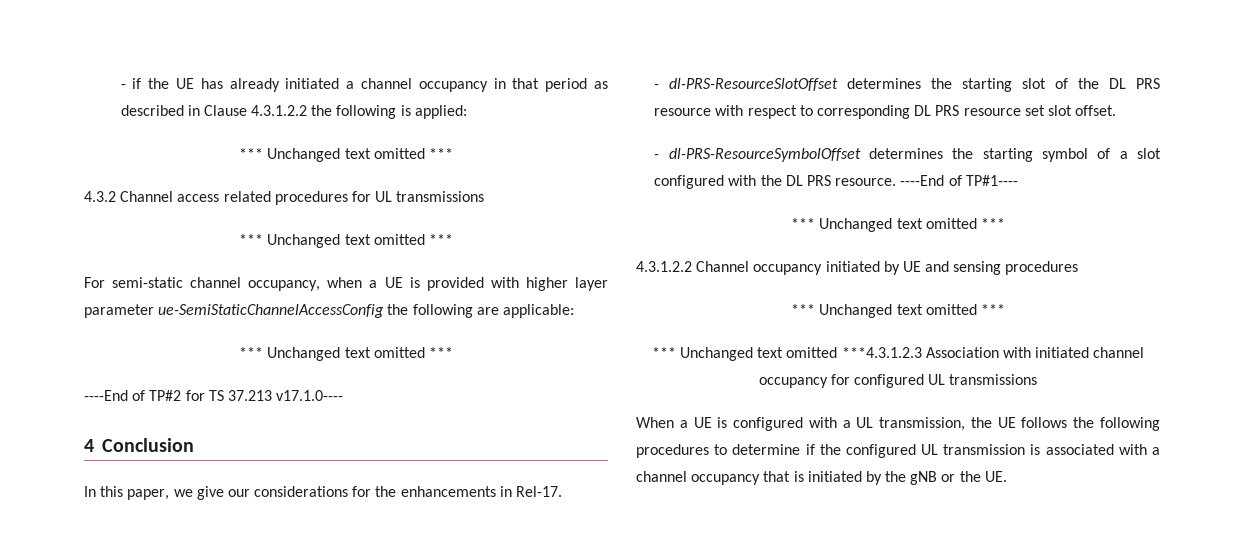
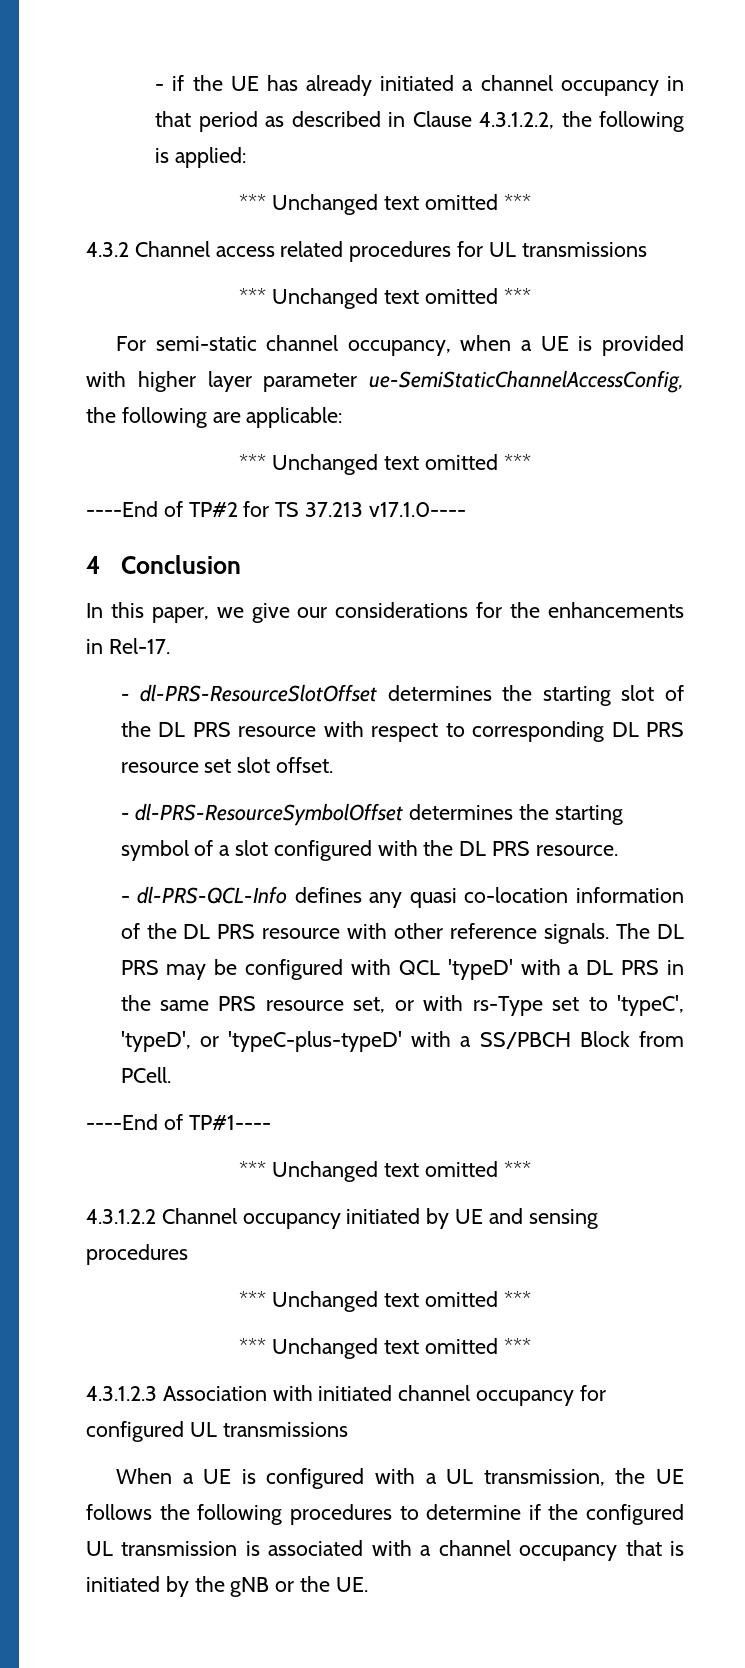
- - if the UE has already initiated a channel occupancy in that period as described in Clause 4.3.1.2.2 the following is applied:
+ - if the UE has already initiated a channel occupancy in that period as described in Clause 4.3.1.2.2, the following is applied:
- For semi-static channel occupancy, when a UE is provided with higher layer parameter ue-SemiStaticChannelAccessConfig the following are applicable:
+ For semi-static channel occupancy, when a UE is provided with higher layer parameter ue-SemiStaticChannelAccessConfig, the following are applicable:
- - dl-PRS-ResourceSymbolOffset determines the starting symbol of a slot configured with the DL PRS resource. ----End of TP#1----
+ - dl-PRS-ResourceSymbolOffset determines the starting symbol of a slot configured with the DL PRS resource.
+ - dl-PRS-QCL-Info defines any quasi co-location information of the DL PRS resource with other reference signals. The DL PRS may be configured with QCL 'typeD' with a DL PRS in the same PRS resource set, or with rs-Type set to 'typeC', 'typeD', or 'typeC-plus-typeD' with a SS/PBCH Block from PCell.
+ ----End of TP#1----
  4.3.1.2.2 Channel occupancy initiated by UE and sensing procedures
  *** Unchanged text omitted ***
- *** Unchanged text omitted ***4.3.1.2.3 Association with initiated channel occupancy for configured UL transmissions
+ *** Unchanged text omitted ***
+ 4.3.1.2.3 Association with initiated channel occupancy for configured UL transmissions

